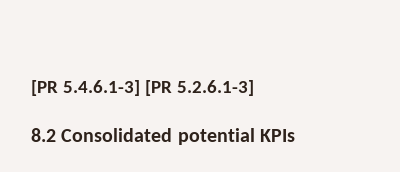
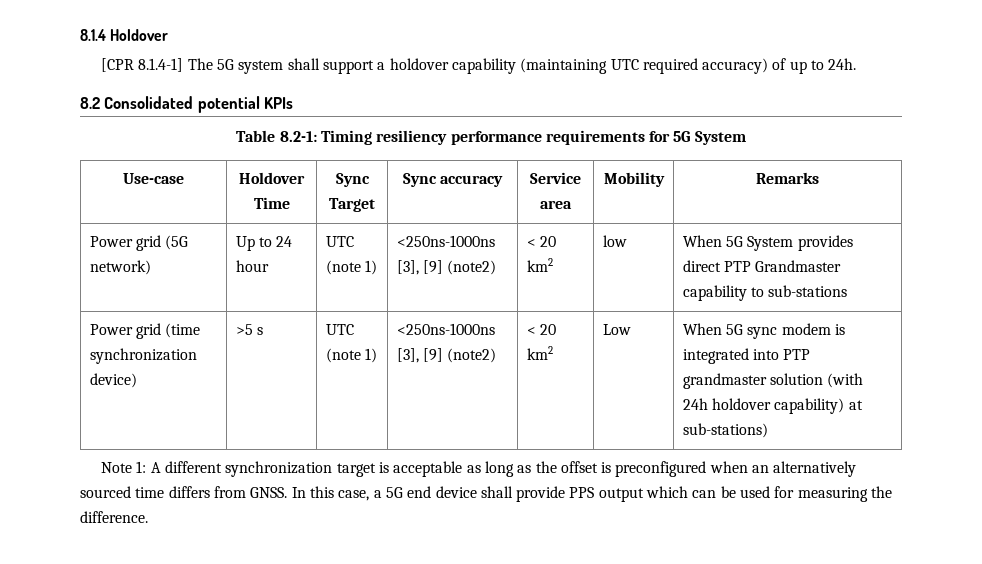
- [PR 5.4.6.1-3] [PR 5.2.6.1-3]
+ 8.1.4 Holdover
+ [CPR 8.1.4-1] The 5G system shall support a holdover capability (maintaining UTC required accuracy) of up to 24h.
  8.2 Consolidated potential KPIs
+ Table 8.2-1: Timing resiliency performance requirements for 5G System
+ Use-case | Holdover Time | Sync Target | Sync accuracy | Service area | Mobility | Remarks
+ Power grid (5G network) | Up to 24 hour | UTC (note 1) | <250ns-1000ns [3], [9] (note2) | < 20 km2 | low | When 5G System provides direct PTP Grandmaster capability to sub-stations
+ Power grid (time synchronization device) | >5 s | UTC (note 1) | <250ns-1000ns [3], [9] (note2) | < 20 km2 | Low | When 5G sync modem is integrated into PTP grandmaster solution (with 24h holdover capability) at sub-stations)
+ Note 1: A different synchronization target is acceptable as long as the offset is preconfigured when an alternatively sourced time differs from GNSS. In this case, a 5G end device shall provide PPS output which can be used for measuring the difference.

